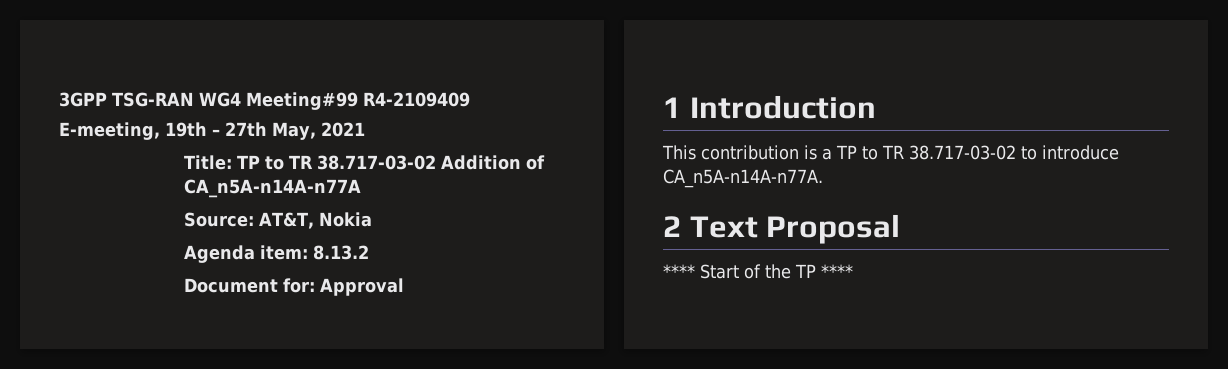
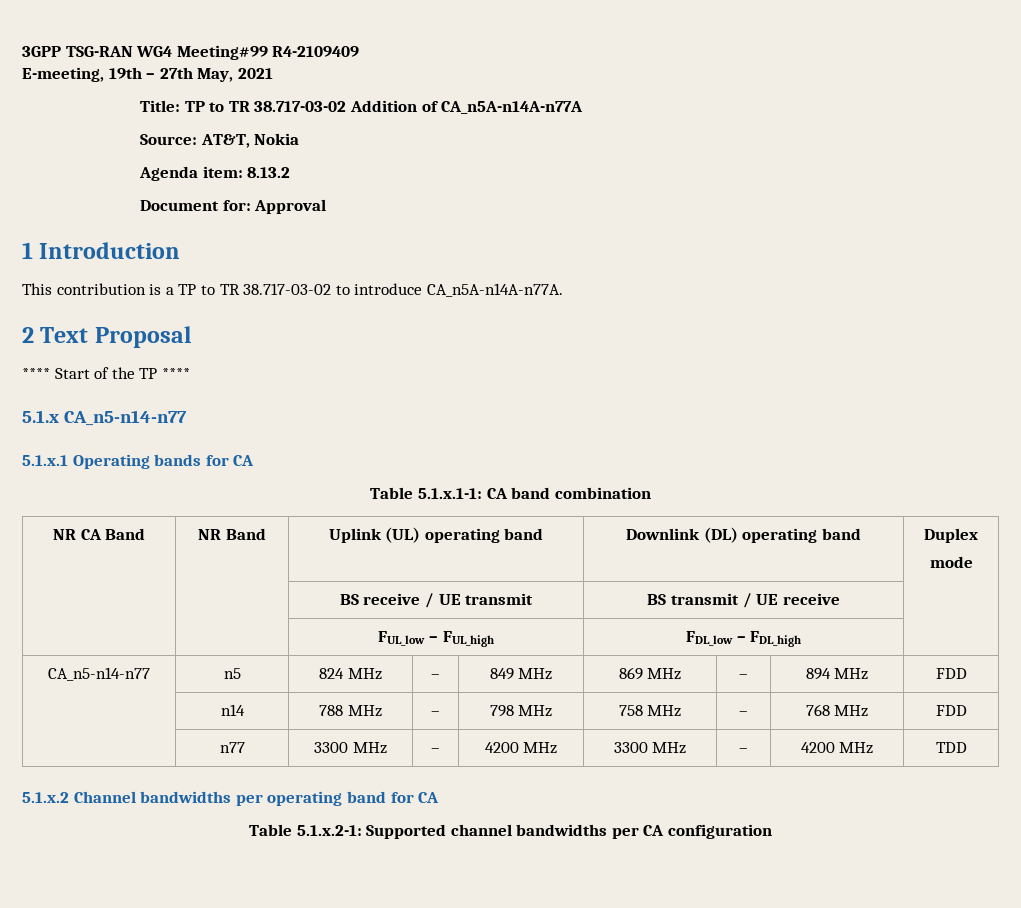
+ 5.1.x CA_n5-n14-n77
+ 5.1.x.1 Operating bands for CA
+ Table 5.1.x.1-1: CA band combination
+ NR CA Band | NR Band | Uplink (UL) operating band | Downlink (DL) operating band | Duplex
+ mode
+ | | BS receive / UE transmit | BS transmit / UE receive |
+ | | FUL_low – FUL_high | FDL_low – FDL_high |
+ CA_n5-n14-n77 | n5 | 824 MHz | – | 849 MHz | 869 MHz | – | 894 MHz | FDD
+ | n14 | 788 MHz | – | 798 MHz | 758 MHz | – | 768 MHz | FDD
+ | n77 | 3300 MHz | – | 4200 MHz | 3300 MHz | – | 4200 MHz | TDD
+ 5.1.x.2 Channel bandwidths per operating band for CA
+ Table 5.1.x.2-1: Supported channel bandwidths per CA configuration

